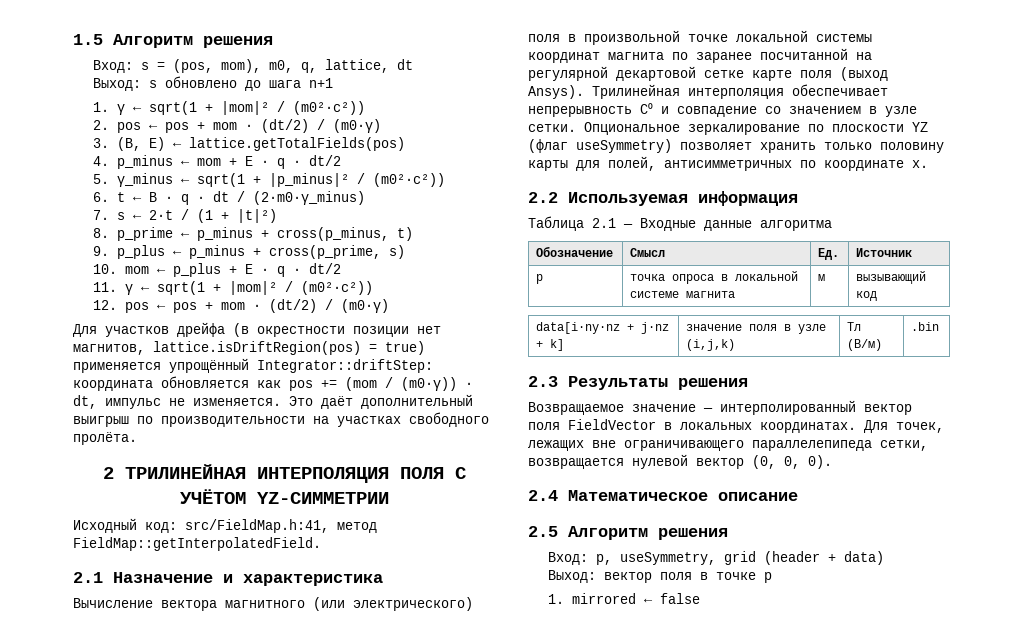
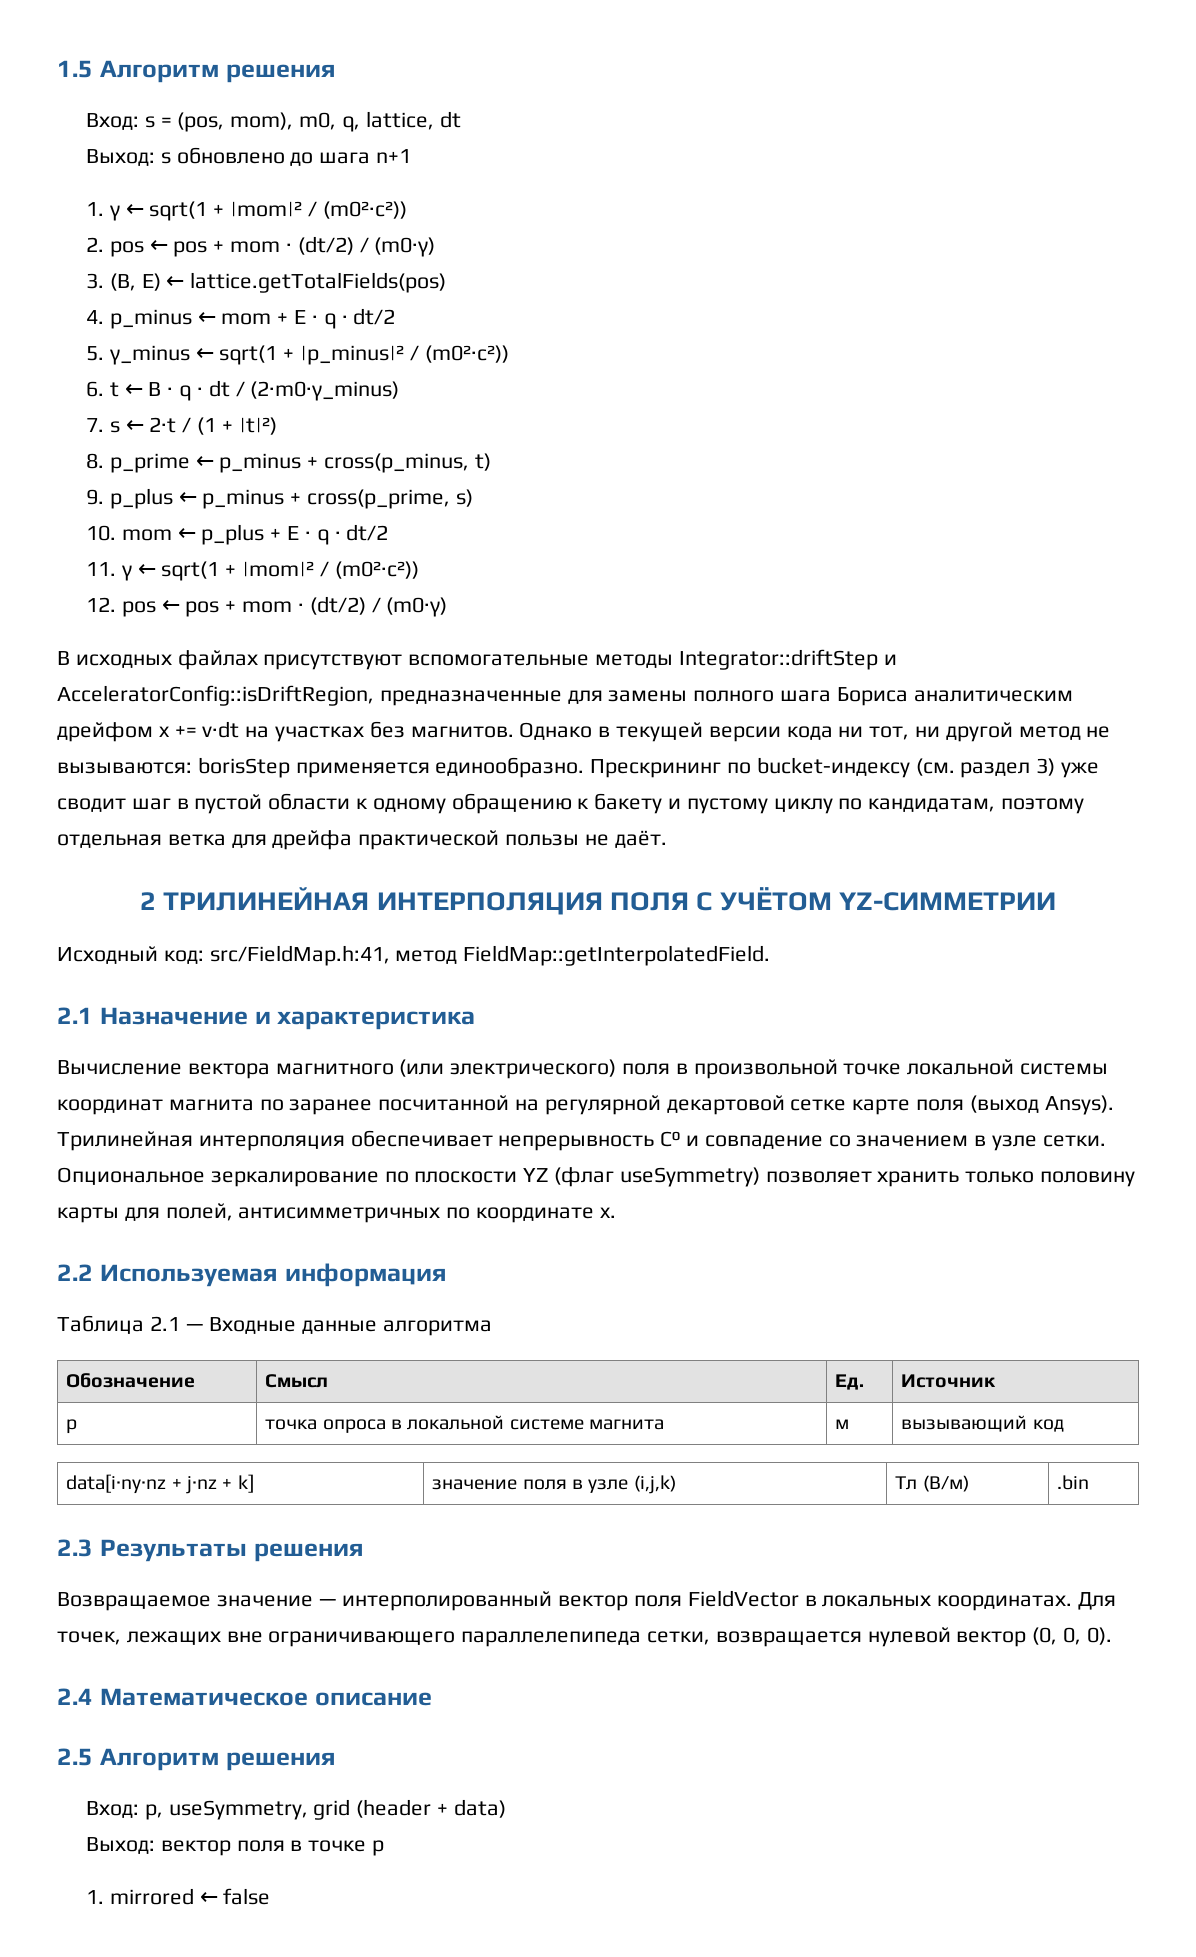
- Для участков дрейфа (в окрестности позиции нет магнитов, lattice.isDriftRegion(pos) = true) применяется упрощённый Integrator::driftStep: координата обновляется как pos += (mom / (m0·γ)) · dt, импульс не изменяется. Это даёт дополнительный выигрыш по производительности на участках свободного пролёта.
+ В исходных файлах присутствуют вспомогательные методы Integrator::driftStep и AcceleratorConfig::isDriftRegion, предназначенные для замены полного шага Бориса аналитическим дрейфом x += v·dt на участках без магнитов. Однако в текущей версии кода ни тот, ни другой метод не вызываются: borisStep применяется единообразно. Прескрининг по bucket-индексу (см. раздел 3) уже сводит шаг в пустой области к одному обращению к бакету и пустому циклу по кандидатам, поэтому отдельная ветка для дрейфа практической пользы не даёт.

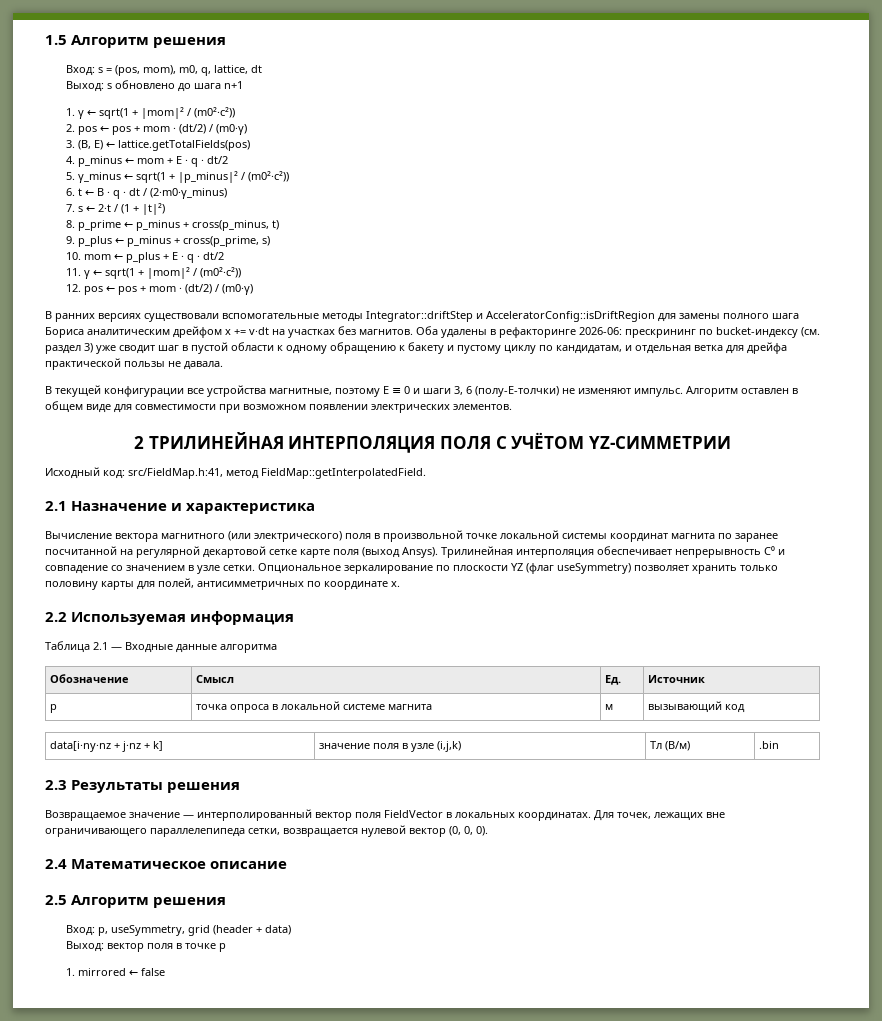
- В исходных файлах присутствуют вспомогательные методы Integrator::driftStep и AcceleratorConfig::isDriftRegion, предназначенные для замены полного шага Бориса аналитическим дрейфом x += v·dt на участках без магнитов.
+ В ранних версиях существовали вспомогательные методы Integrator::driftStep и AcceleratorConfig::isDriftRegion для замены полного шага Бориса аналитическим дрейфом x += v·dt на участках без магнитов.
- Однако в текущей версии кода ни тот, ни другой метод не вызываются: borisStep применяется единообразно. Прескрининг по bucket-индексу (см. раздел 3) уже сводит шаг в пустой области к одному обращению к бакету и пустому циклу по кандидатам, поэтому отдельная ветка для дрейфа практической пользы не даёт.
+ Оба удалены в рефакторинге 2026-06: прескрининг по bucket-индексу (см. раздел 3) уже сводит шаг в пустой области к одному обращению к бакету и пустому циклу по кандидатам, и отдельная ветка для дрейфа практической пользы не давала.
+ В текущей конфигурации все устройства магнитные, поэтому E ≡ 0 и шаги 3, 6 (полу-E-толчки) не изменяют импульс. Алгоритм оставлен в общем виде для совместимости при возможном появлении электрических элементов.

